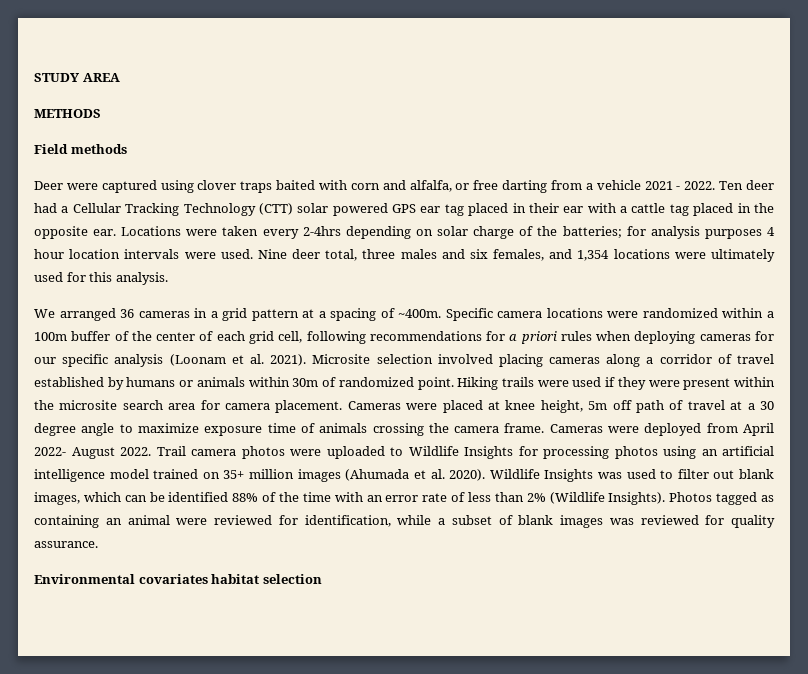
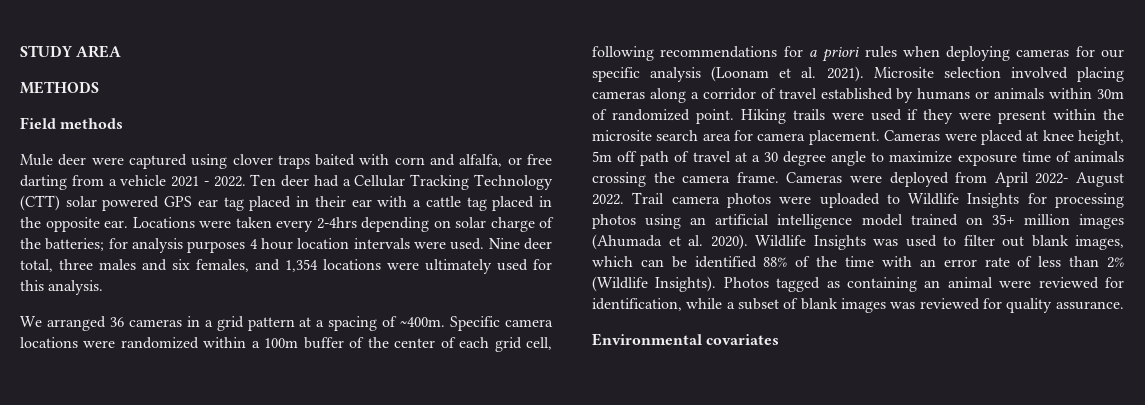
- Deer were captured using clover traps baited with corn and alfalfa, or free darting from a vehicle 2021 - 2022.
+ Mule deer were captured using clover traps baited with corn and alfalfa, or free darting from a vehicle 2021 - 2022.
- Environmental covariates habitat selection
+ Environmental covariates

